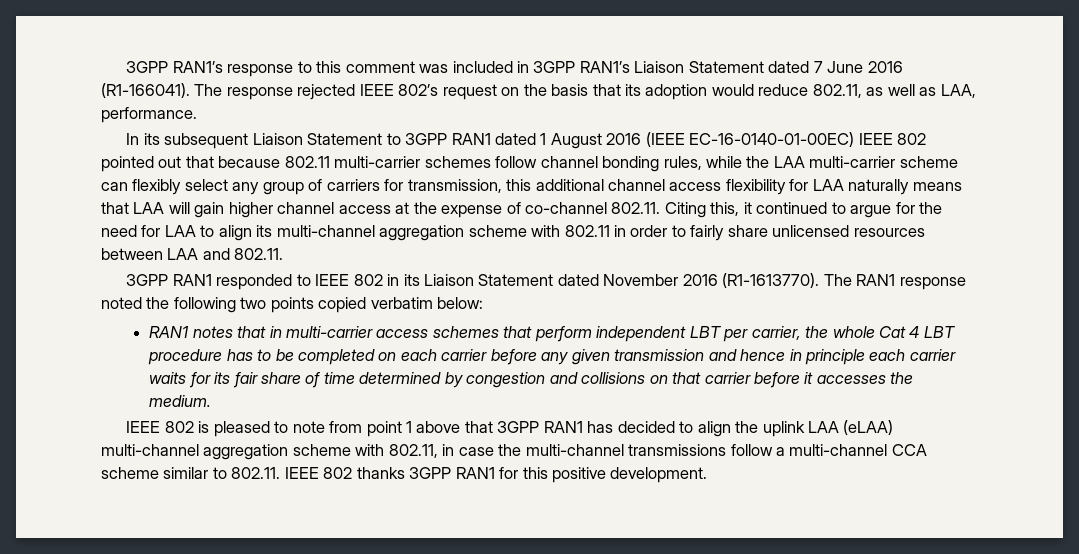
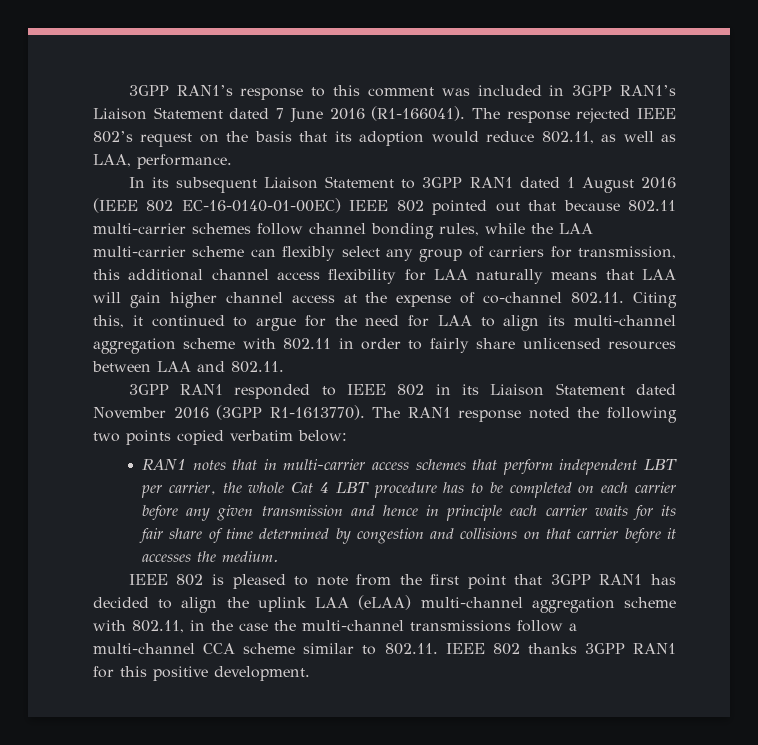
- In its subsequent Liaison Statement to 3GPP RAN1 dated 1 August 2016 (IEEE EC-16-0140-01-00EC) IEEE 802 pointed out that because 802.11 multi-carrier schemes follow channel bonding rules, while the LAA multi-carrier scheme can flexibly select any group of carriers for transmission, this additional channel access flexibility for LAA naturally means that LAA will gain higher channel access at the expense of co-channel 802.11. Citing this, it continued to argue for the need for LAA to align its multi-channel aggregation scheme with 802.11 in order to fairly share unlicensed resources between LAA and 802.11.
+ In its subsequent Liaison Statement to 3GPP RAN1 dated 1 August 2016 (IEEE 802 EC-16-0140-01-00EC) IEEE 802 pointed out that because 802.11 multi-carrier schemes follow channel bonding rules, while the LAA multi-carrier scheme can flexibly select any group of carriers for transmission, this additional channel access flexibility for LAA naturally means that LAA will gain higher channel access at the expense of co-channel 802.11. Citing this, it continued to argue for the need for LAA to align its multi-channel aggregation scheme with 802.11 in order to fairly share unlicensed resources between LAA and 802.11.
- 3GPP RAN1 responded to IEEE 802 in its Liaison Statement dated November 2016 (R1-1613770).
+ 3GPP RAN1 responded to IEEE 802 in its Liaison Statement dated November 2016 (3GPP R1-1613770).
- IEEE 802 is pleased to note from point 1 above that 3GPP RAN1 has decided to align the uplink LAA (eLAA) multi-channel aggregation scheme with 802.11, in case the multi-channel transmissions follow a multi-channel CCA scheme similar to 802.11. IEEE 802 thanks 3GPP RAN1 for this positive development.
+ IEEE 802 is pleased to note from the first point that 3GPP RAN1 has decided to align the uplink LAA (eLAA) multi-channel aggregation scheme with 802.11, in the case the multi-channel transmissions follow a multi-channel CCA scheme similar to 802.11. IEEE 802 thanks 3GPP RAN1 for this positive development.

